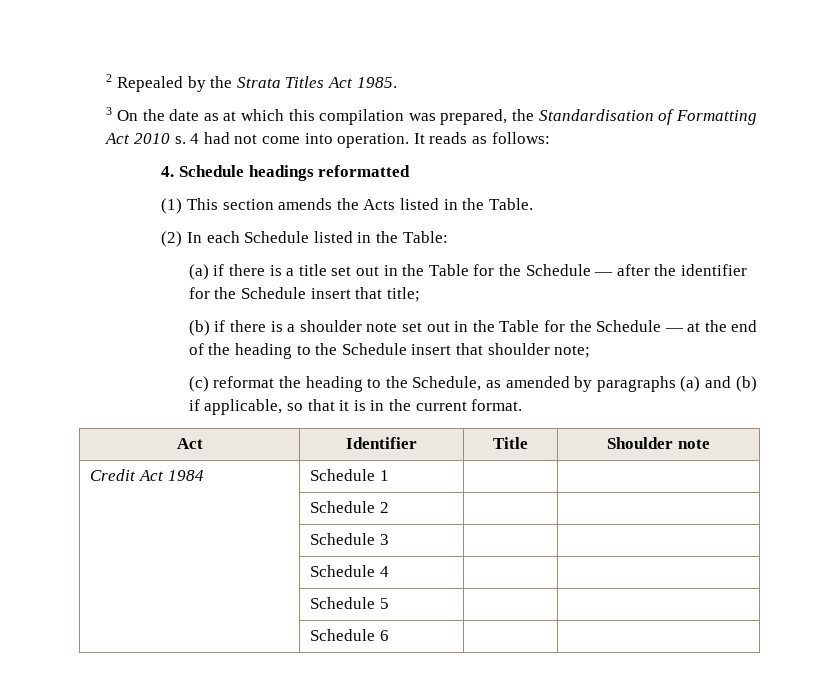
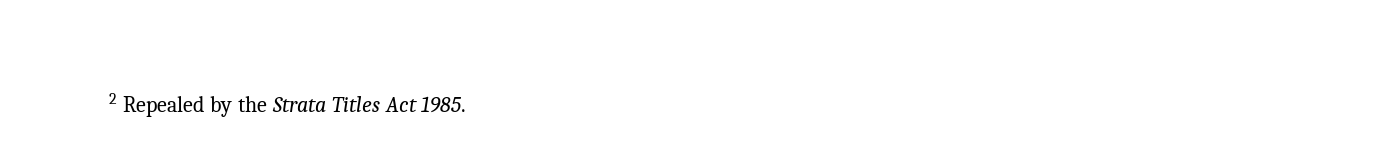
- 3 On the date as at which this compilation was prepared, the Standardisation of Formatting Act 2010 s. 4 had not come into operation. It reads as follows:
- 4. Schedule headings reformatted
- (1) This section amends the Acts listed in the Table.
- (2) In each Schedule listed in the Table:
- (a) if there is a title set out in the Table for the Schedule — after the identifier for the Schedule insert that title;
- (b) if there is a shoulder note set out in the Table for the Schedule — at the end of the heading to the Schedule insert that shoulder note;
- (c) reformat the heading to the Schedule, as amended by paragraphs (a) and (b) if applicable, so that it is in the current format.
- Act | Identifier | Title | Shoulder note
- Credit Act 1984 | Schedule 1 | |
- | Schedule 2 | |
- | Schedule 3 | |
- | Schedule 4 | |
- | Schedule 5 | |
- | Schedule 6 | |

